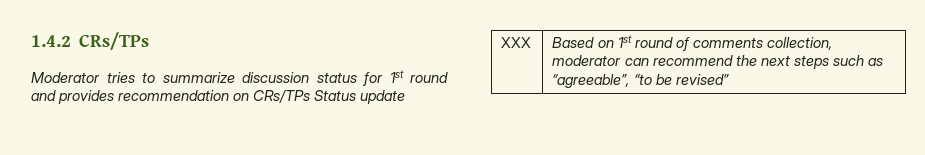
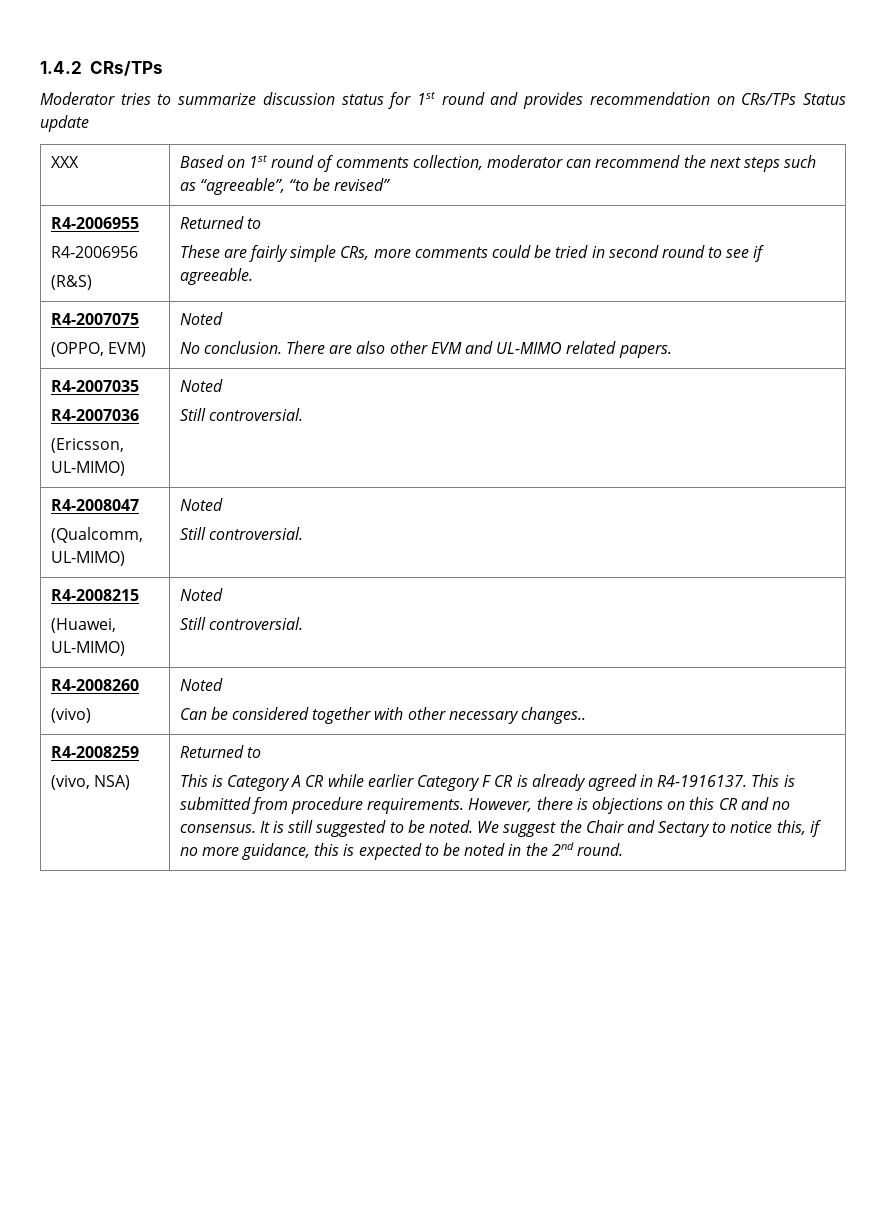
+ R4-2006955
+ R4-2006956
+ (R&S) | Returned to
+ These are fairly simple CRs, more comments could be tried in second round to see if agreeable.
+ R4-2007075
+ (OPPO, EVM) | Noted
+ No conclusion. There are also other EVM and UL-MIMO related papers.
+ R4-2007035
+ R4-2007036
+ (Ericsson, UL-MIMO) | Noted
+ Still controversial.
+ R4-2008047
+ (Qualcomm, UL-MIMO) | Noted
+ Still controversial.
+ R4-2008215
+ (Huawei, UL-MIMO) | Noted
+ Still controversial.
+ R4-2008260
+ (vivo) | Noted
+ Can be considered together with other necessary changes..
+ R4-2008259
+ (vivo, NSA) | Returned to
+ This is Category A CR while earlier Category F CR is already agreed in R4-1916137. This is submitted from procedure requirements. However, there is objections on this CR and no consensus. It is still suggested to be noted. We suggest the Chair and Sectary to notice this, if no more guidance, this is expected to be noted in the 2nd round.

